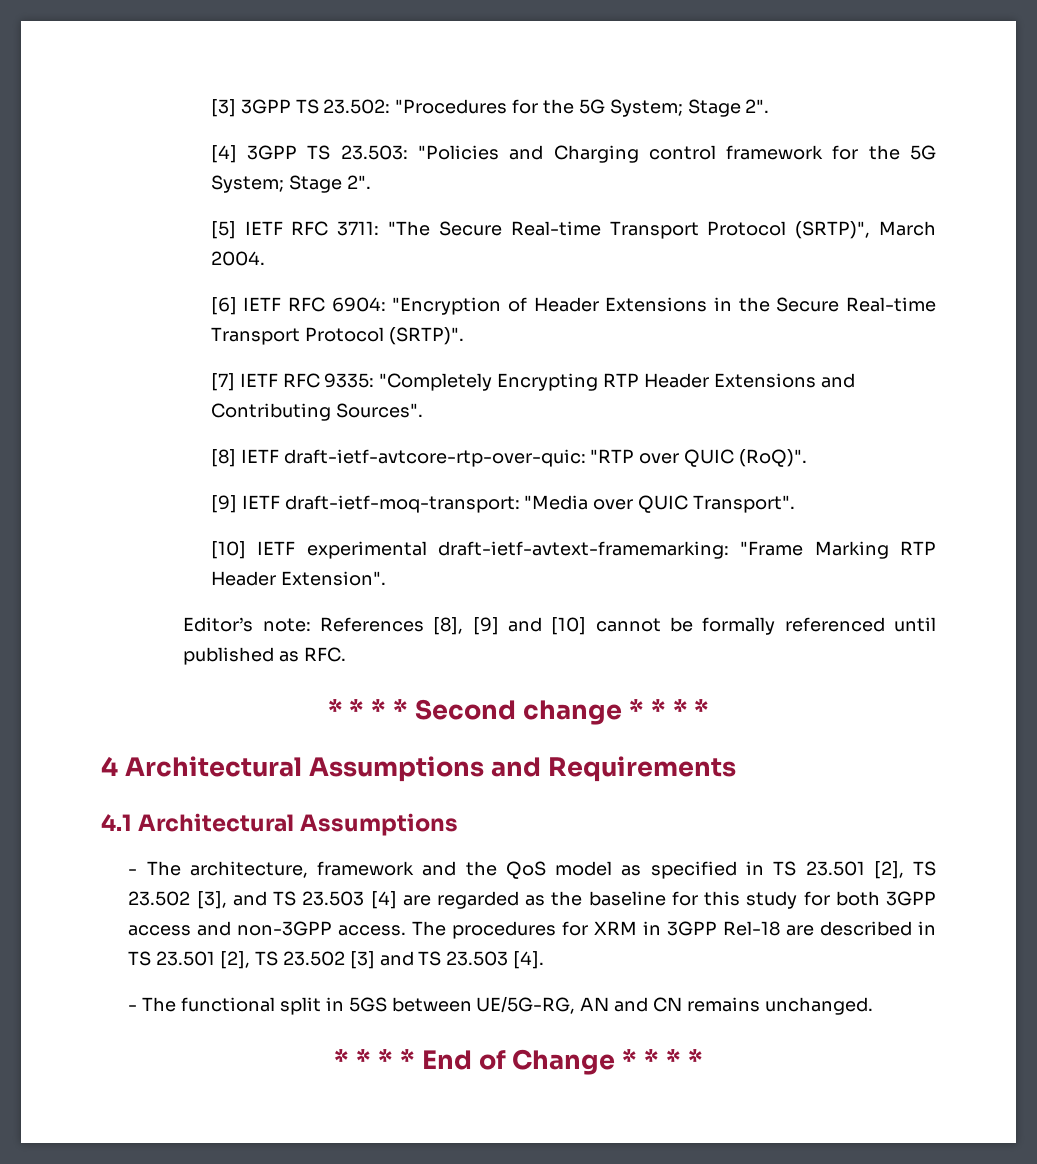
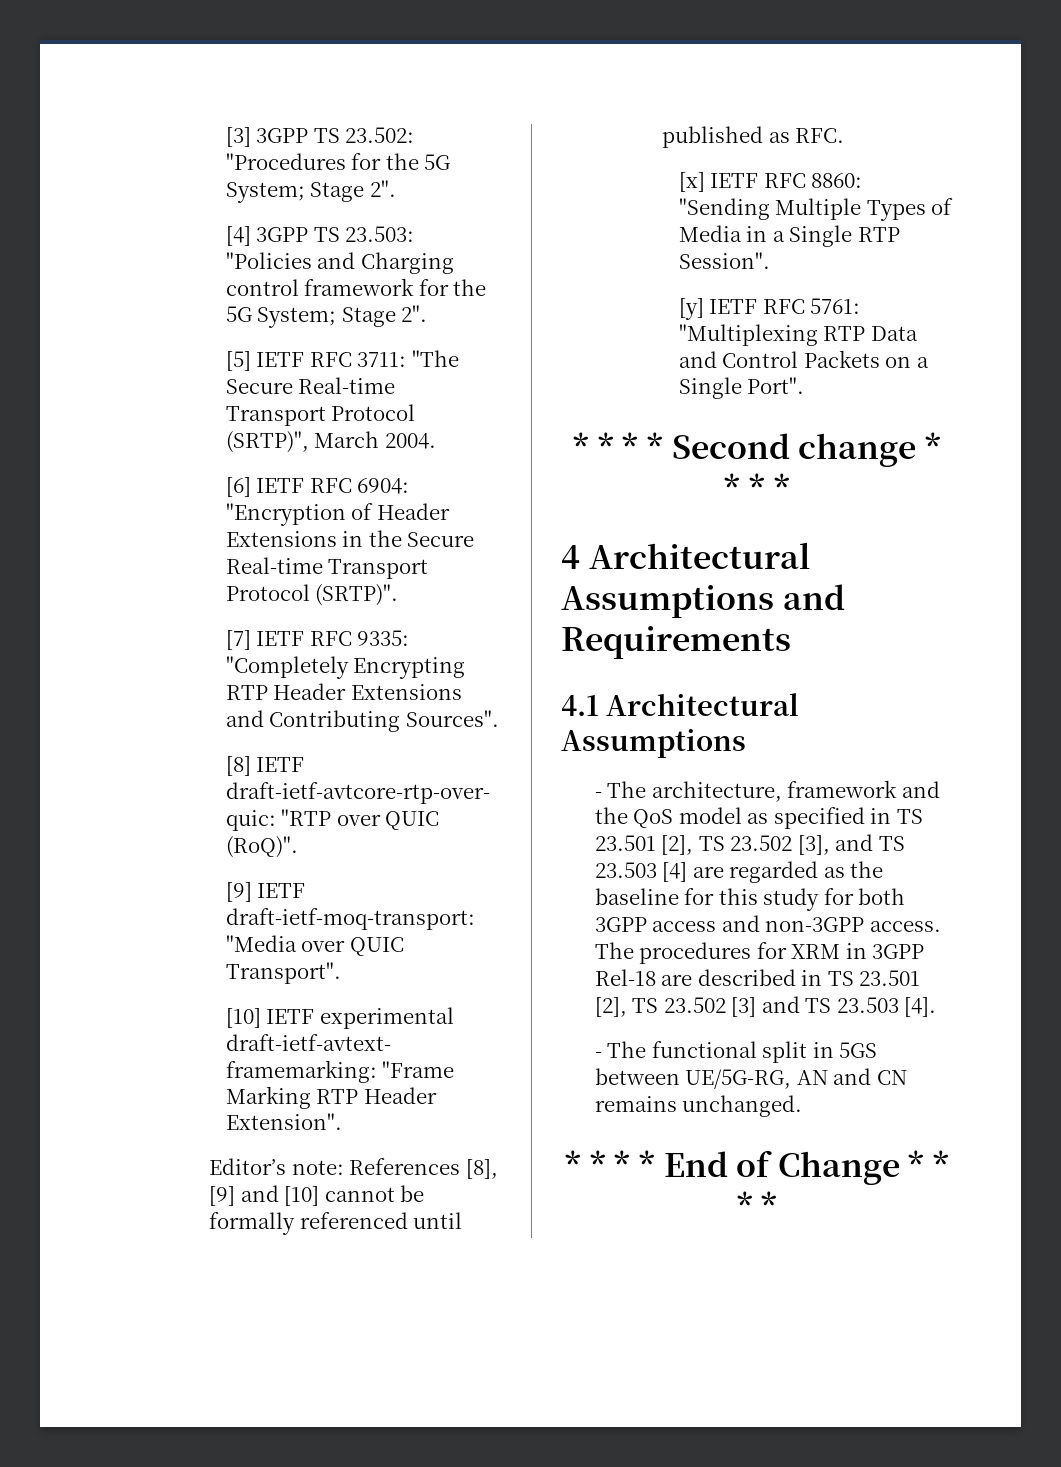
+ [x] IETF RFC 8860: "Sending Multiple Types of Media in a Single RTP Session".
+ [y] IETF RFC 5761: "Multiplexing RTP Data and Control Packets on a Single Port".

